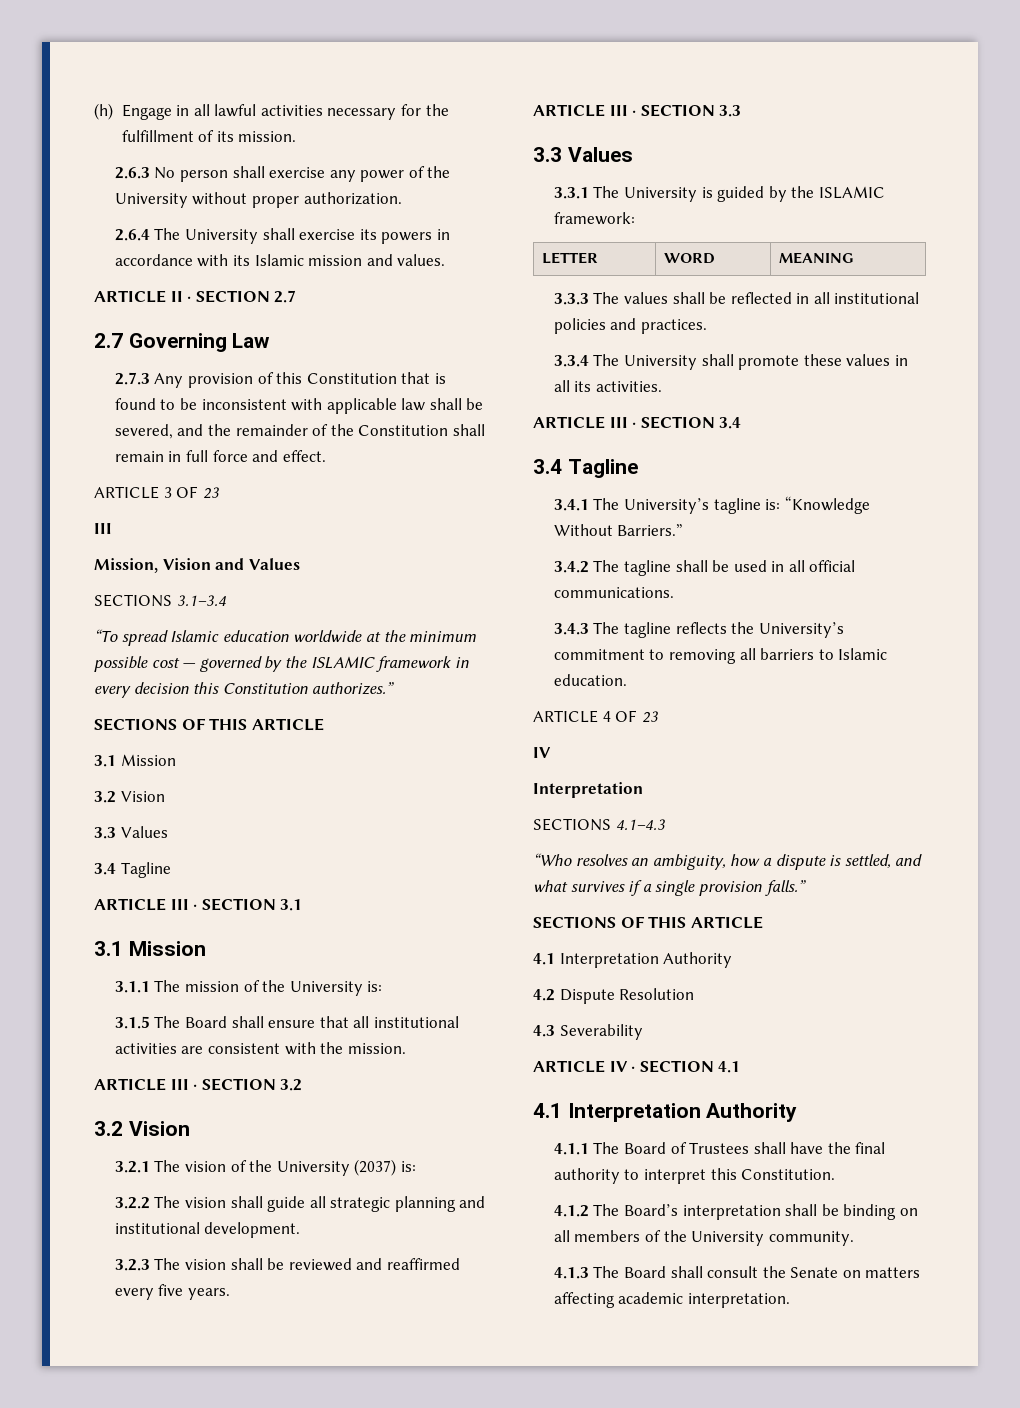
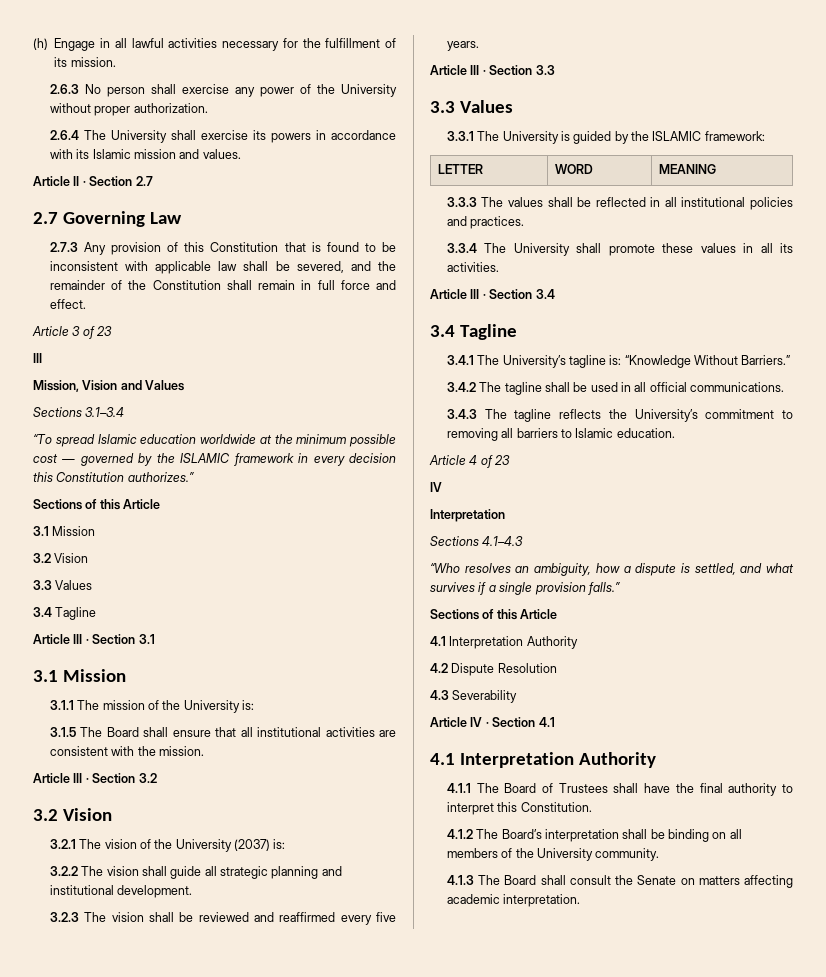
- ARTICLE II · SECTION 2.7
+ Article II · Section 2.7
- ARTICLE 3 OF 23
+ Article 3 of 23
- SECTIONS 3.1–3.4
+ Sections 3.1–3.4
  “To spread Islamic education worldwide at the minimum possible cost — governed by the ISLAMIC framework in every decision this Constitution authorizes.”
- SECTIONS OF THIS ARTICLE
+ Sections of this Article
- ARTICLE III · SECTION 3.1
+ Article III · Section 3.1
- ARTICLE III · SECTION 3.2
+ Article III · Section 3.2
- ARTICLE III · SECTION 3.3
+ Article III · Section 3.3
- ARTICLE III · SECTION 3.4
+ Article III · Section 3.4
- ARTICLE 4 OF 23
+ Article 4 of 23
- SECTIONS 4.1–4.3
+ Sections 4.1–4.3
  “Who resolves an ambiguity, how a dispute is settled, and what survives if a single provision falls.”
- SECTIONS OF THIS ARTICLE
+ Sections of this Article
- ARTICLE IV · SECTION 4.1
+ Article IV · Section 4.1

